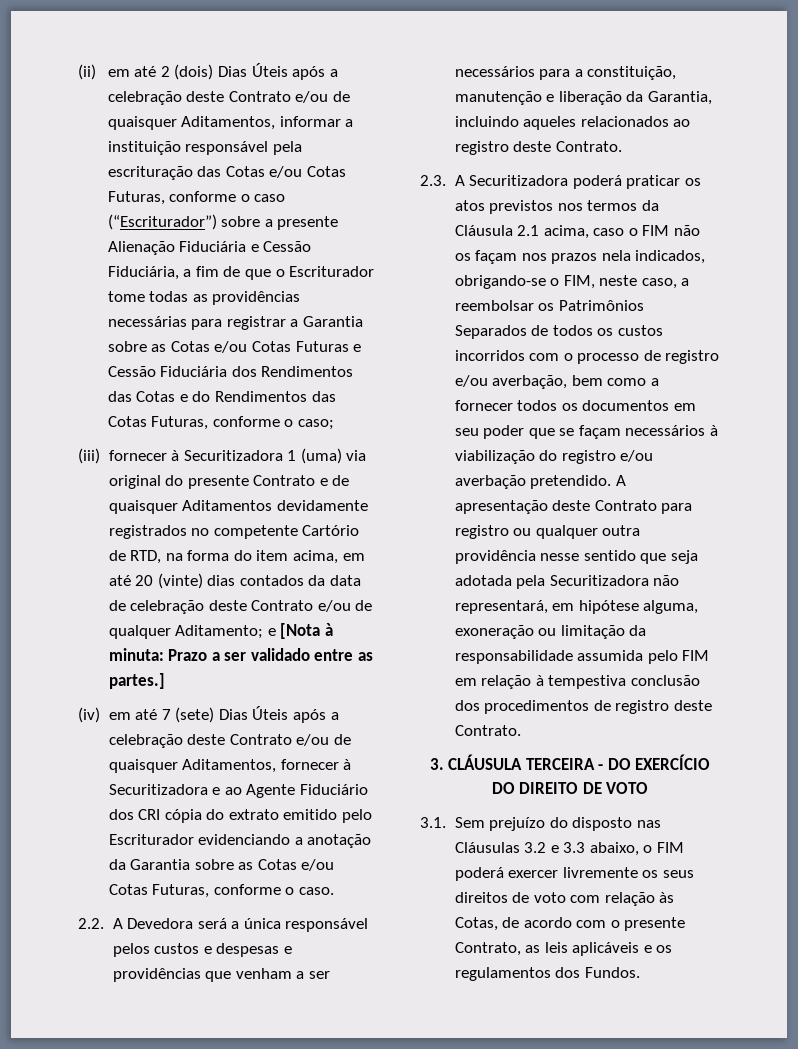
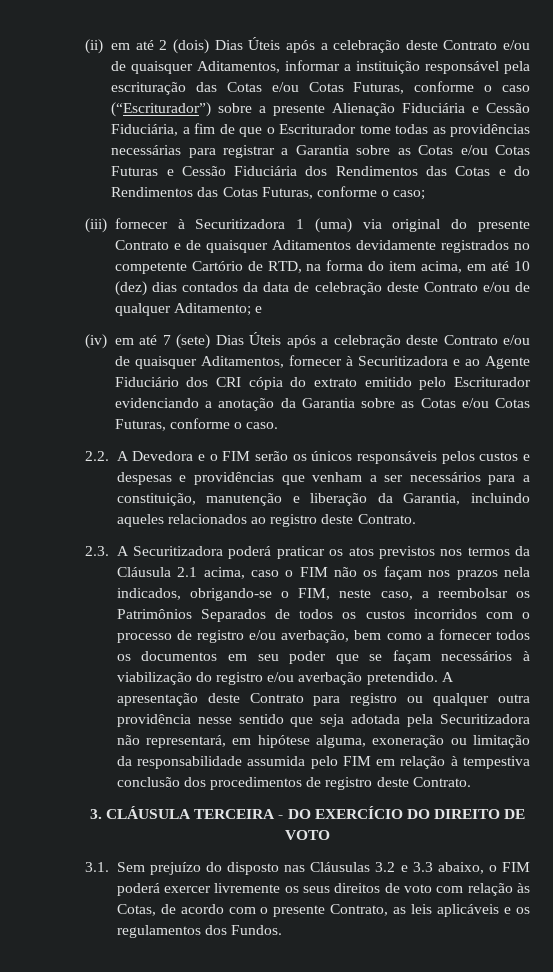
- (iii) fornecer à Securitizadora 1 (uma) via original do presente Contrato e de quaisquer Aditamentos devidamente registrados no competente Cartório de RTD, na forma do item acima, em até 20 (vinte) dias contados da data de celebração deste Contrato e/ou de qualquer Aditamento; e [Nota à minuta: Prazo a ser validado entre as partes.]
+ (iii) fornecer à Securitizadora 1 (uma) via original do presente Contrato e de quaisquer Aditamentos devidamente registrados no competente Cartório de RTD, na forma do item acima, em até 10 (dez) dias contados da data de celebração deste Contrato e/ou de qualquer Aditamento; e
- 2.2. A Devedora será a única responsável pelos custos e despesas e providências que venham a ser necessários para a constituição, manutenção e liberação da Garantia, incluindo aqueles relacionados ao registro deste Contrato.
+ 2.2. A Devedora e o FIM serão os únicos responsáveis pelos custos e despesas e providências que venham a ser necessários para a constituição, manutenção e liberação da Garantia, incluindo aqueles relacionados ao registro deste Contrato.

